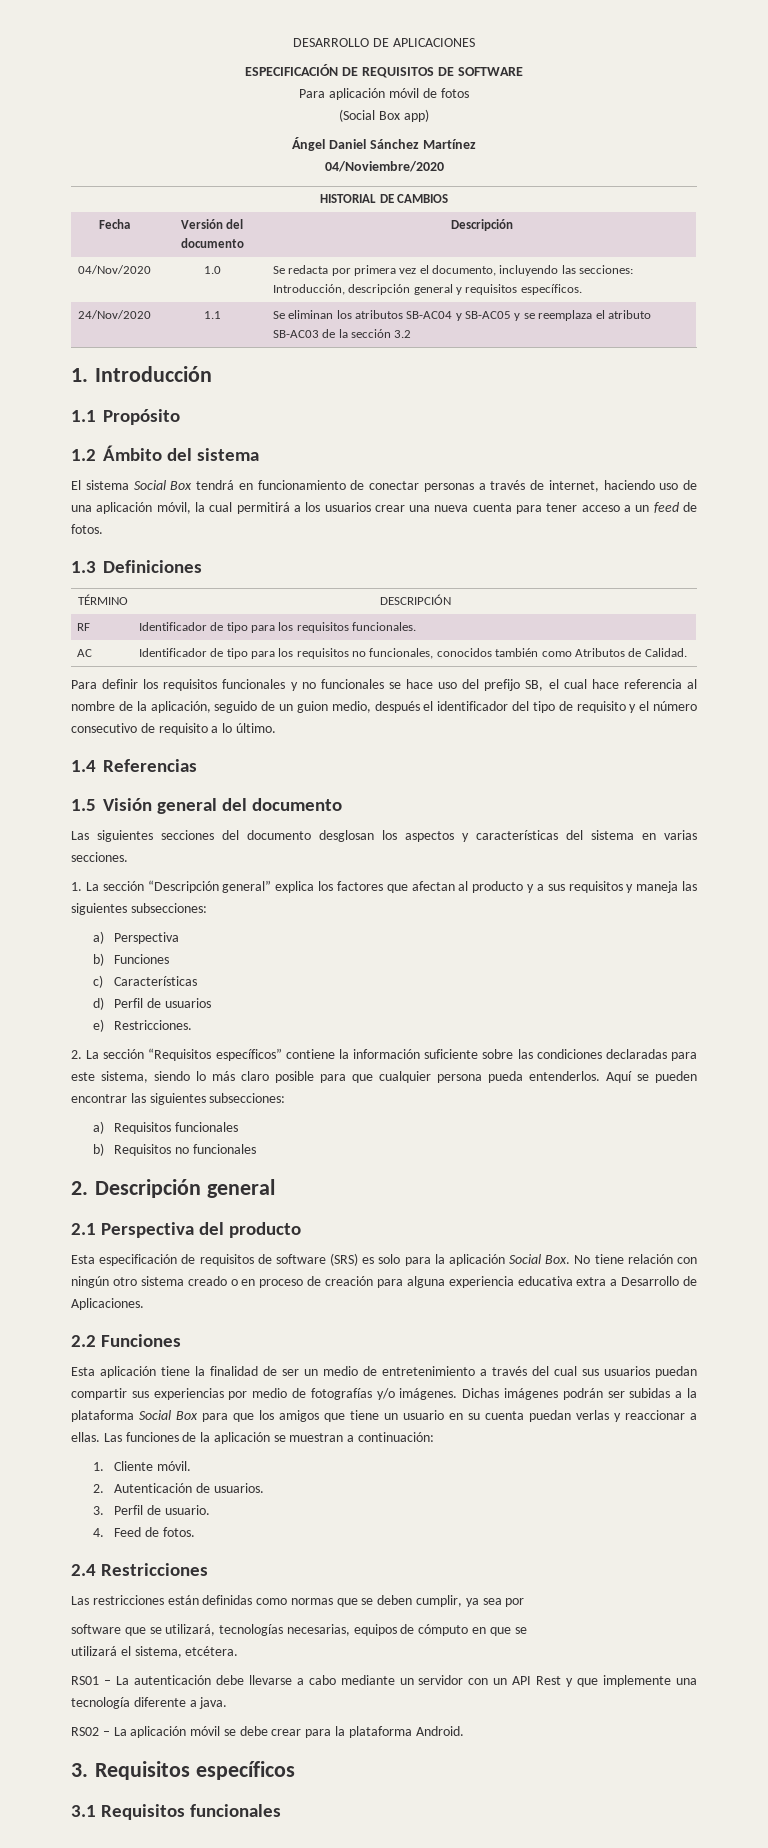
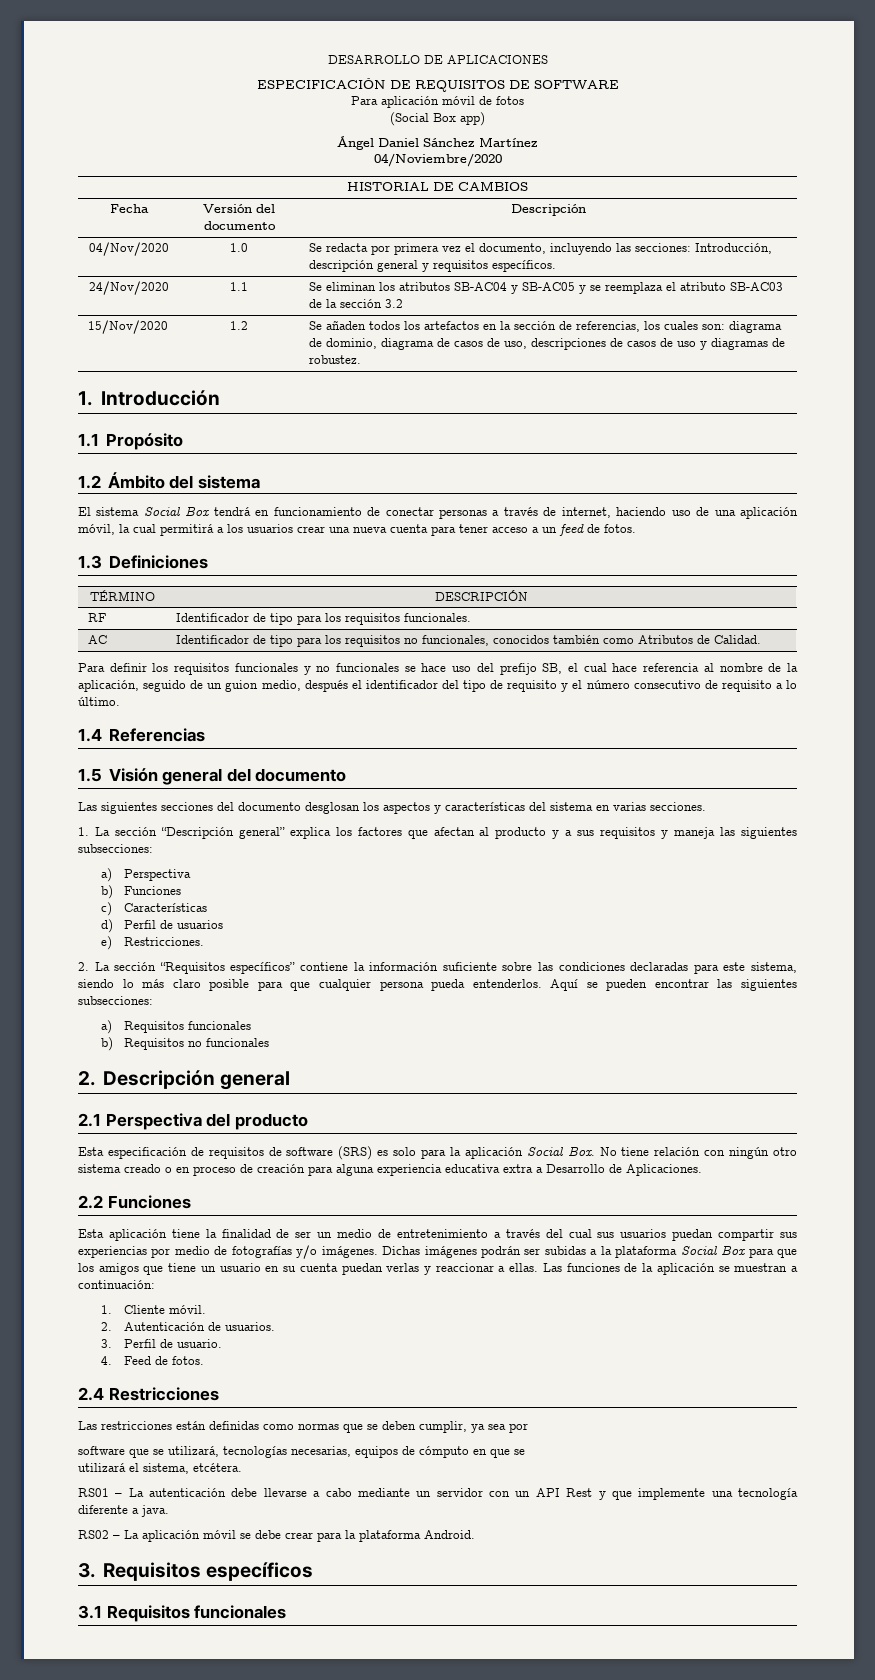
+ 15/Nov/2020 | 1.2 | Se añaden todos los artefactos en la sección de referencias, los cuales son: diagrama de dominio, diagrama de casos de uso, descripciones de casos de uso y diagramas de robustez.

